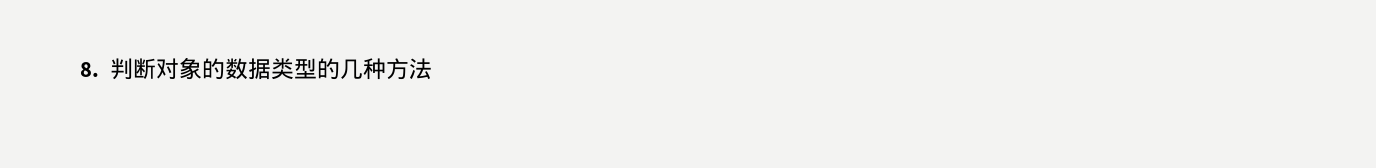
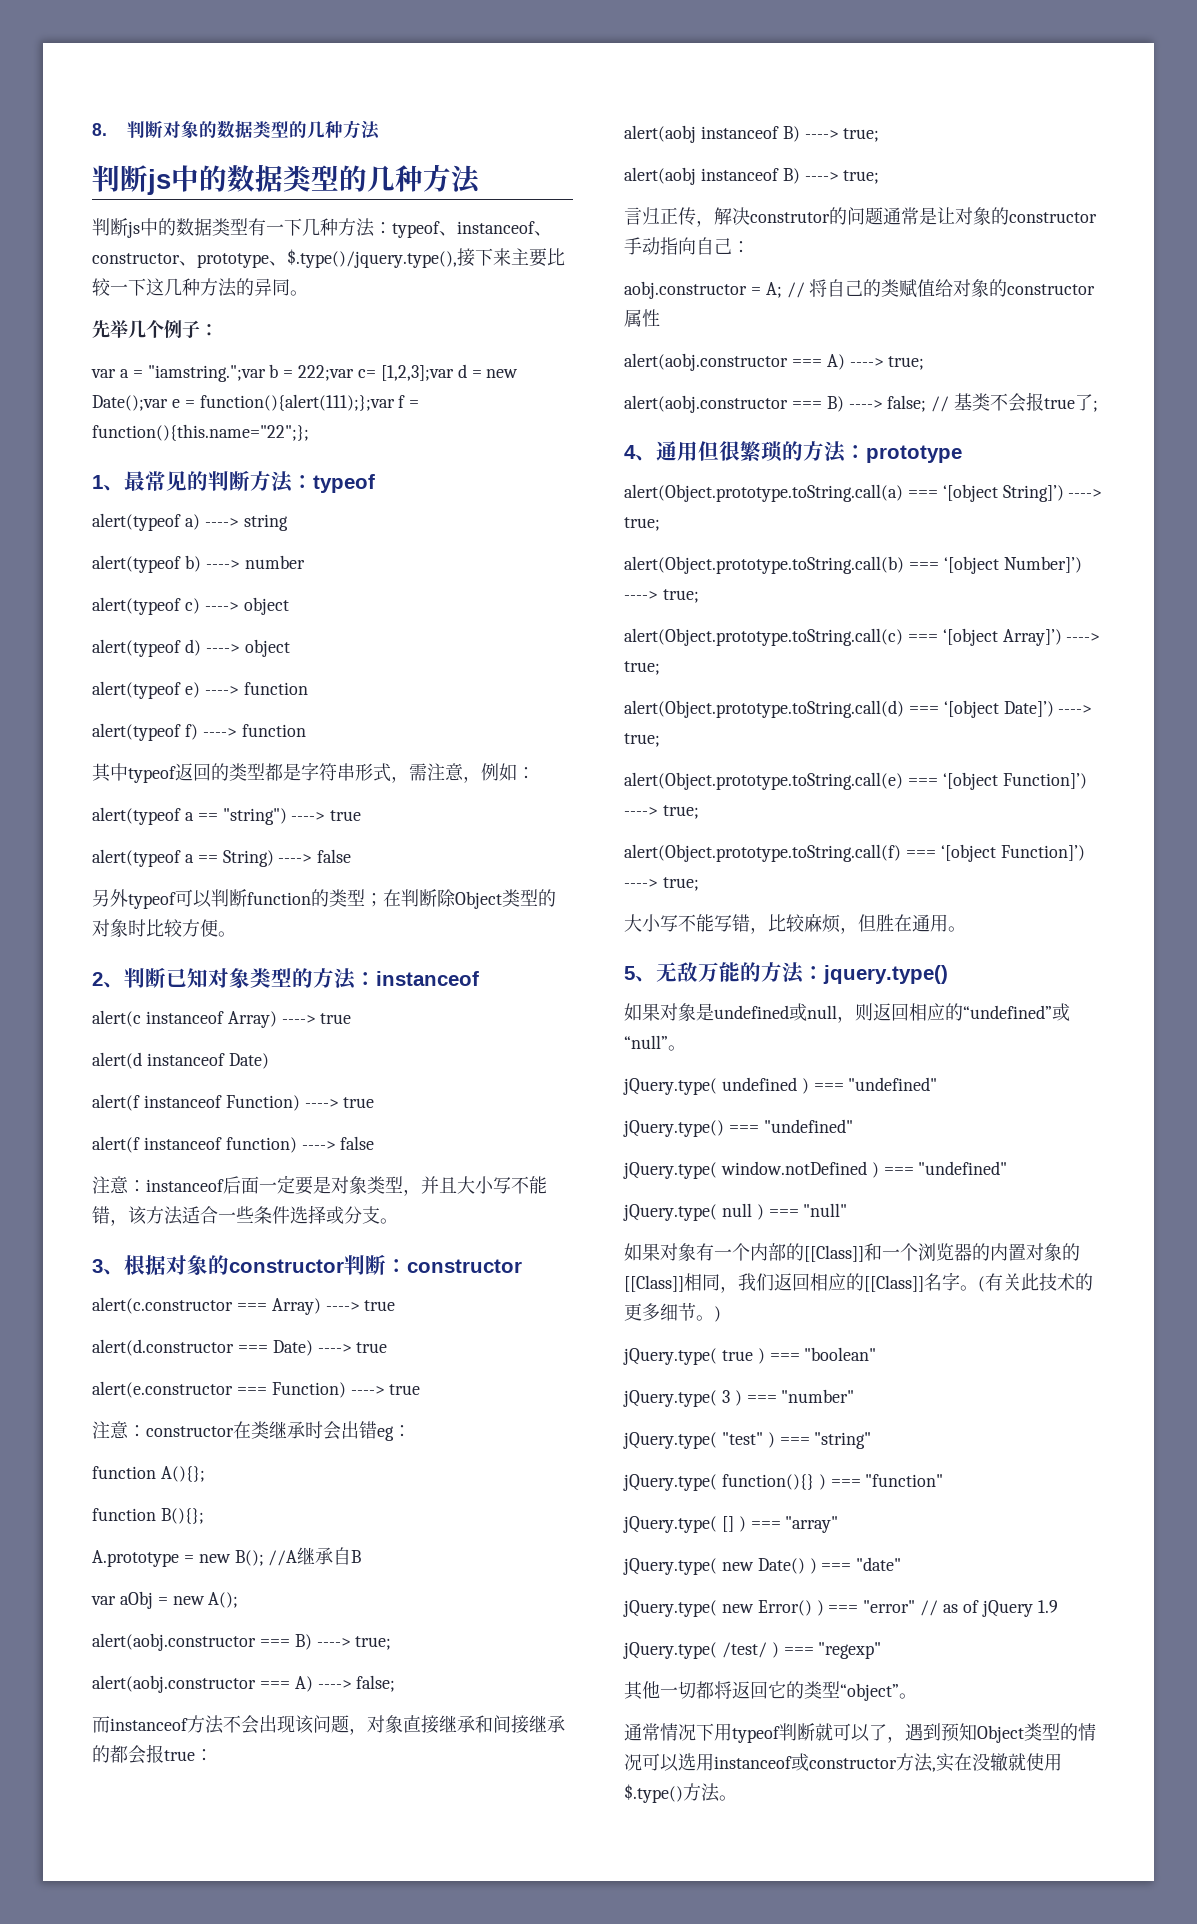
+ 判断js中的数据类型的几种方法
+ 判断js中的数据类型有一下几种方法：typeof、instanceof、constructor、prototype、$.type()/jquery.type(),接下来主要比较一下这几种方法的异同。
+ 先举几个例子：
+ var a = "iamstring.";var b = 222;var c= [1,2,3];var d = new Date();var e = function(){alert(111);};var f = function(){this.name="22";};
+ 1、最常见的判断方法：typeof
+ alert(typeof a) ----> string
+ alert(typeof b) ----> number
+ alert(typeof c) ----> object
+ alert(typeof d) ----> object
+ alert(typeof e) ----> function
+ alert(typeof f) ----> function
+ 其中typeof返回的类型都是字符串形式，需注意，例如：
+ alert(typeof a == "string") ----> true
+ alert(typeof a == String) ----> false
+ 另外typeof可以判断function的类型；在判断除Object类型的对象时比较方便。
+ 2、判断已知对象类型的方法：instanceof
+ alert(c instanceof Array) ----> true
+ alert(d instanceof Date)
+ alert(f instanceof Function) ----> true
+ alert(f instanceof function) ----> false
+ 注意：instanceof后面一定要是对象类型，并且大小写不能错，该方法适合一些条件选择或分支。
+ 3、根据对象的constructor判断：constructor
+ alert(c.constructor === Array) ----> true
+ alert(d.constructor === Date) ----> true
+ alert(e.constructor === Function) ----> true
+ 注意：constructor在类继承时会出错eg：
+ function A(){};
+ function B(){};
+ A.prototype = new B(); //A继承自B
+ var aObj = new A();
+ alert(aobj.constructor === B) ----> true;
+ alert(aobj.constructor === A) ----> false;
+ 而instanceof方法不会出现该问题，对象直接继承和间接继承的都会报true：
+ alert(aobj instanceof B) ----> true;
+ alert(aobj instanceof B) ----> true;
+ 言归正传，解决construtor的问题通常是让对象的constructor手动指向自己：
+ aobj.constructor = A; // 将自己的类赋值给对象的constructor属性
+ alert(aobj.constructor === A) ----> true;
+ alert(aobj.constructor === B) ----> false; // 基类不会报true了;
+ 4、通用但很繁琐的方法：prototype
+ alert(Object.prototype.toString.call(a) === ‘[object String]’) ----> true;
+ alert(Object.prototype.toString.call(b) === ‘[object Number]’) ----> true;
+ alert(Object.prototype.toString.call(c) === ‘[object Array]’) ----> true;
+ alert(Object.prototype.toString.call(d) === ‘[object Date]’) ----> true;
+ alert(Object.prototype.toString.call(e) === ‘[object Function]’) ----> true;
+ alert(Object.prototype.toString.call(f) === ‘[object Function]’) ----> true;
+ 大小写不能写错，比较麻烦，但胜在通用。
+ 5、无敌万能的方法：jquery.type()
+ 如果对象是undefined或null，则返回相应的“undefined”或“null”。
+ jQuery.type( undefined ) === "undefined"
+ jQuery.type() === "undefined"
+ jQuery.type( window.notDefined ) === "undefined"
+ jQuery.type( null ) === "null"
+ 如果对象有一个内部的[[Class]]和一个浏览器的内置对象的[[Class]]相同，我们返回相应的[[Class]]名字。(有关此技术的更多细节。)
+ jQuery.type( true ) === "boolean"
+ jQuery.type( 3 ) === "number"
+ jQuery.type( "test" ) === "string"
+ jQuery.type( function(){} ) === "function"
+ jQuery.type( [] ) === "array"
+ jQuery.type( new Date() ) === "date"
+ jQuery.type( new Error() ) === "error" // as of jQuery 1.9
+ jQuery.type( /test/ ) === "regexp"
+ 其他一切都将返回它的类型“object”。
+ 通常情况下用typeof判断就可以了，遇到预知Object类型的情况可以选用instanceof或constructor方法,实在没辙就使用$.type()方法。

